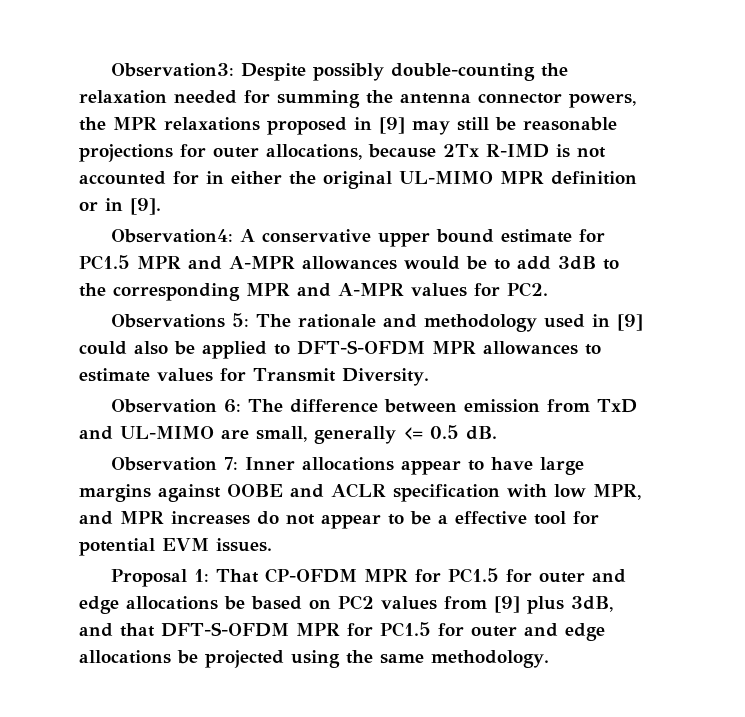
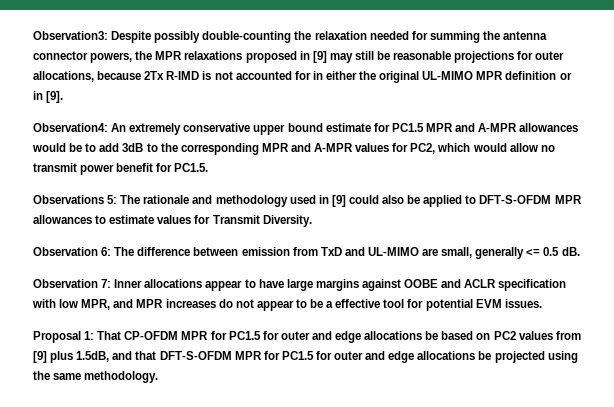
- Observation4: A conservative upper bound estimate for PC1.5 MPR and A-MPR allowances would be to add 3dB to the corresponding MPR and A-MPR values for PC2.
+ Observation4: An extremely conservative upper bound estimate for PC1.5 MPR and A-MPR allowances would be to add 3dB to the corresponding MPR and A-MPR values for PC2, which would allow no transmit power benefit for PC1.5.
- Proposal 1: That CP-OFDM MPR for PC1.5 for outer and edge allocations be based on PC2 values from [9] plus 3dB, and that DFT-S-OFDM MPR for PC1.5 for outer and edge allocations be projected using the same methodology.
+ Proposal 1: That CP-OFDM MPR for PC1.5 for outer and edge allocations be based on PC2 values from [9] plus 1.5dB, and that DFT-S-OFDM MPR for PC1.5 for outer and edge allocations be projected using the same methodology.

